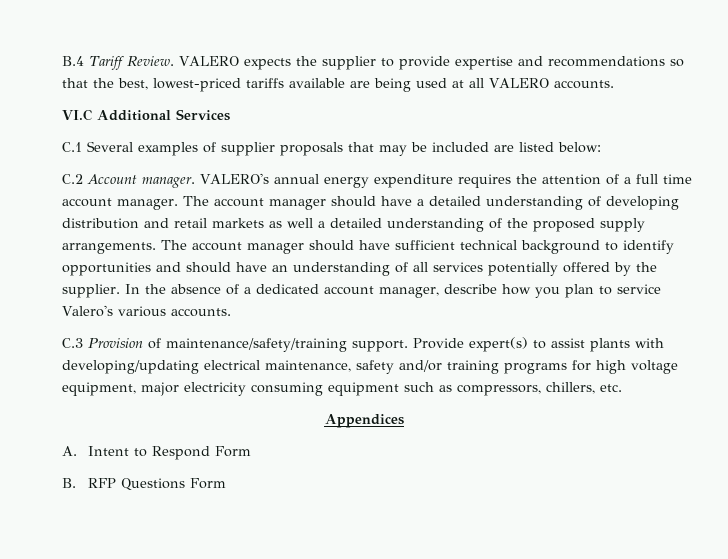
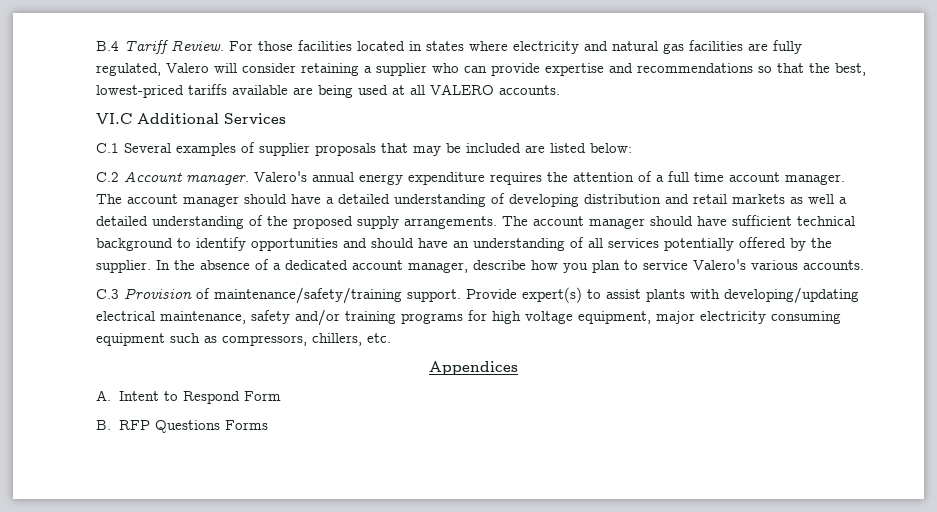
- VALERO expects the supplier to provide expertise and recommendations so that the best, lowest-priced tariffs available are being used at all VALERO accounts.
+ For those facilities located in states where electricity and natural gas facilities are fully regulated, Valero will consider retaining a supplier who can provide expertise and recommendations so that the best, lowest-priced tariffs available are being used at all VALERO accounts.
- VALERO's annual energy expenditure requires the attention of a full time account manager.
+ Valero's annual energy expenditure requires the attention of a full time account manager.
- B. RFP Questions Form
+ B. RFP Questions Forms

